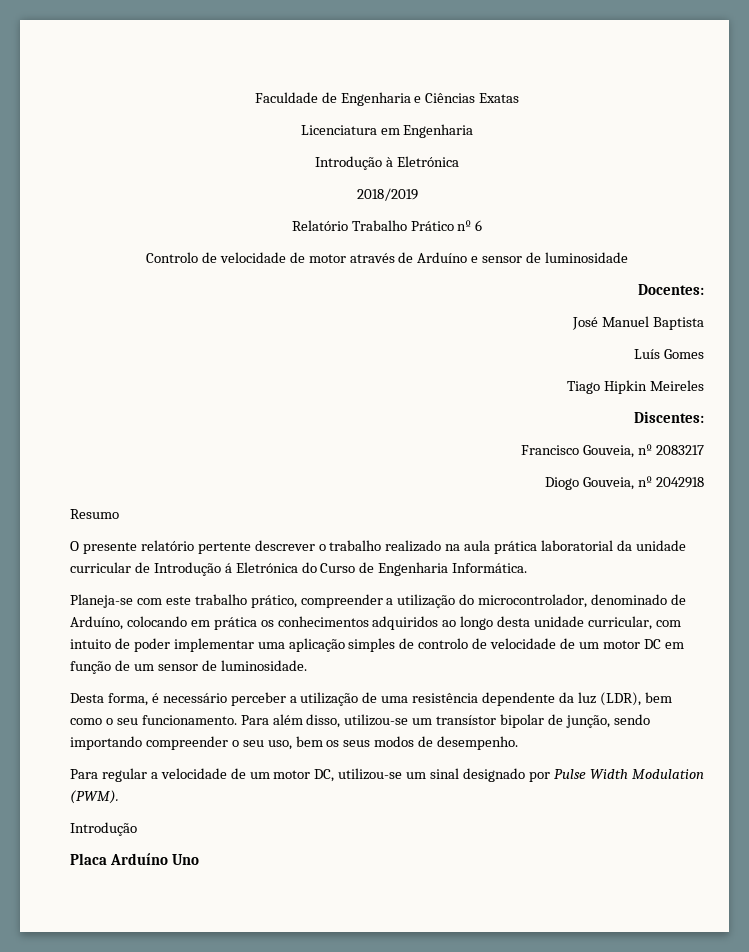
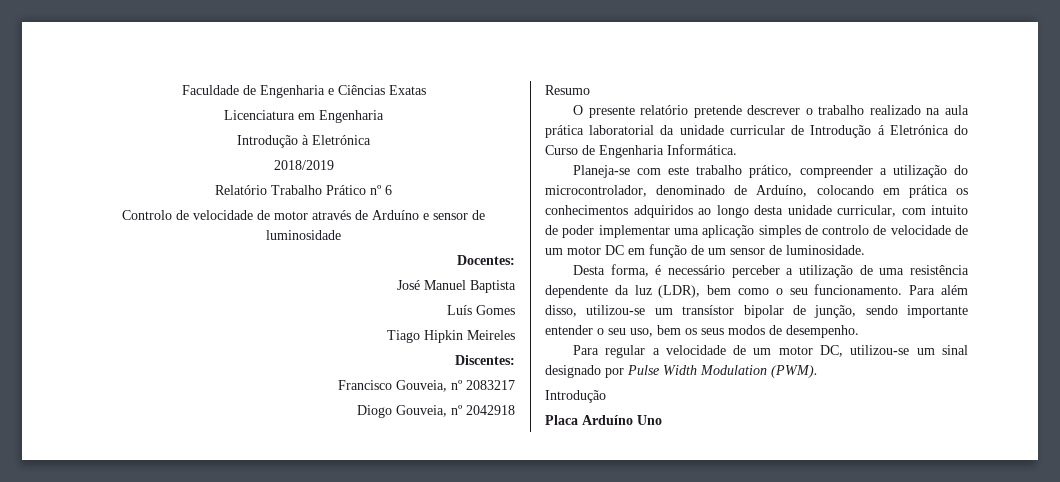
- O presente relatório pertente descrever o trabalho realizado na aula prática laboratorial da unidade curricular de Introdução á Eletrónica do Curso de Engenharia Informática.
+ O presente relatório pretende descrever o trabalho realizado na aula prática laboratorial da unidade curricular de Introdução á Eletrónica do Curso de Engenharia Informática.
- Para além disso, utilizou-se um transístor bipolar de junção, sendo importando compreender o seu uso, bem os seus modos de desempenho.
+ Para além disso, utilizou-se um transístor bipolar de junção, sendo importante entender o seu uso, bem os seus modos de desempenho.

